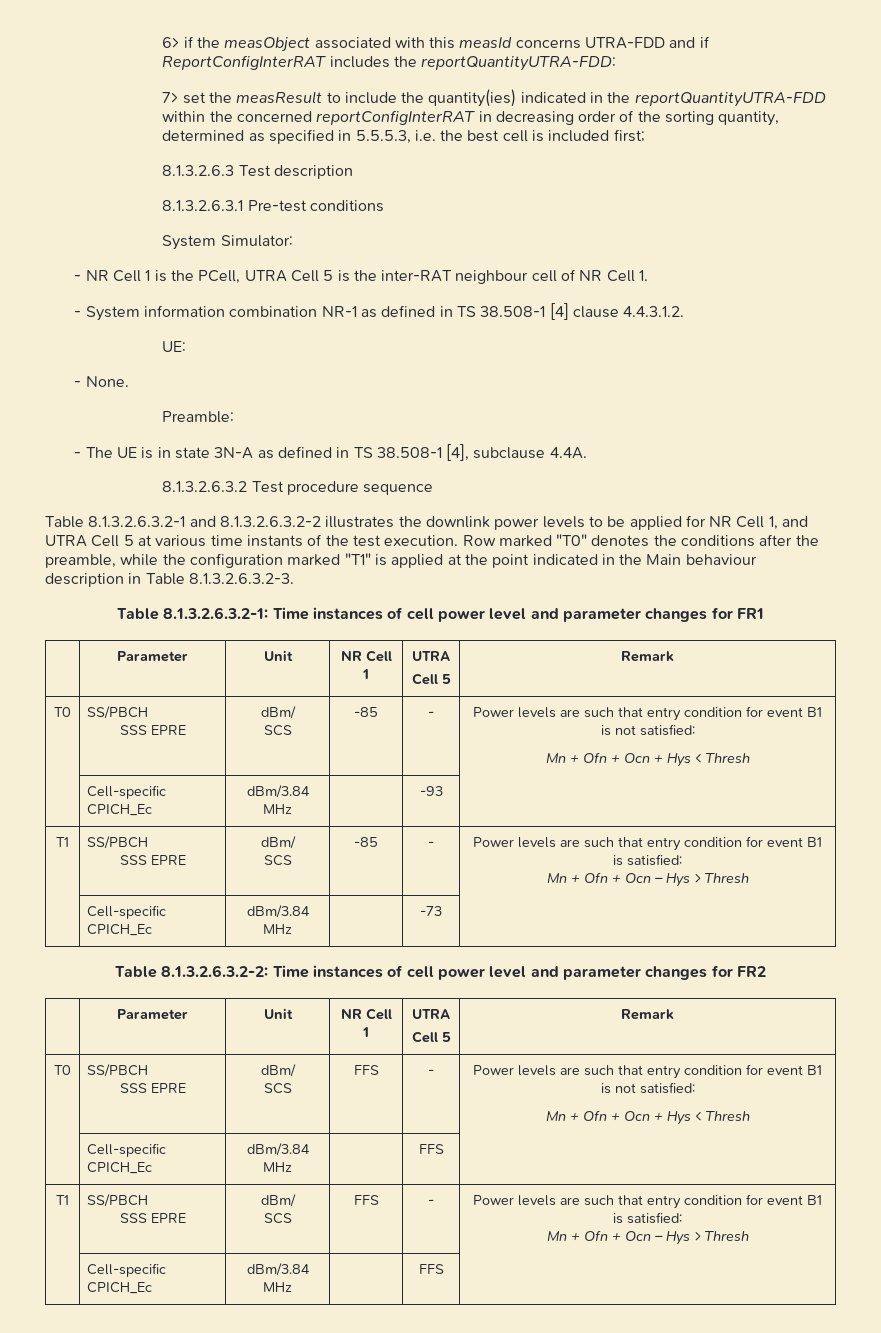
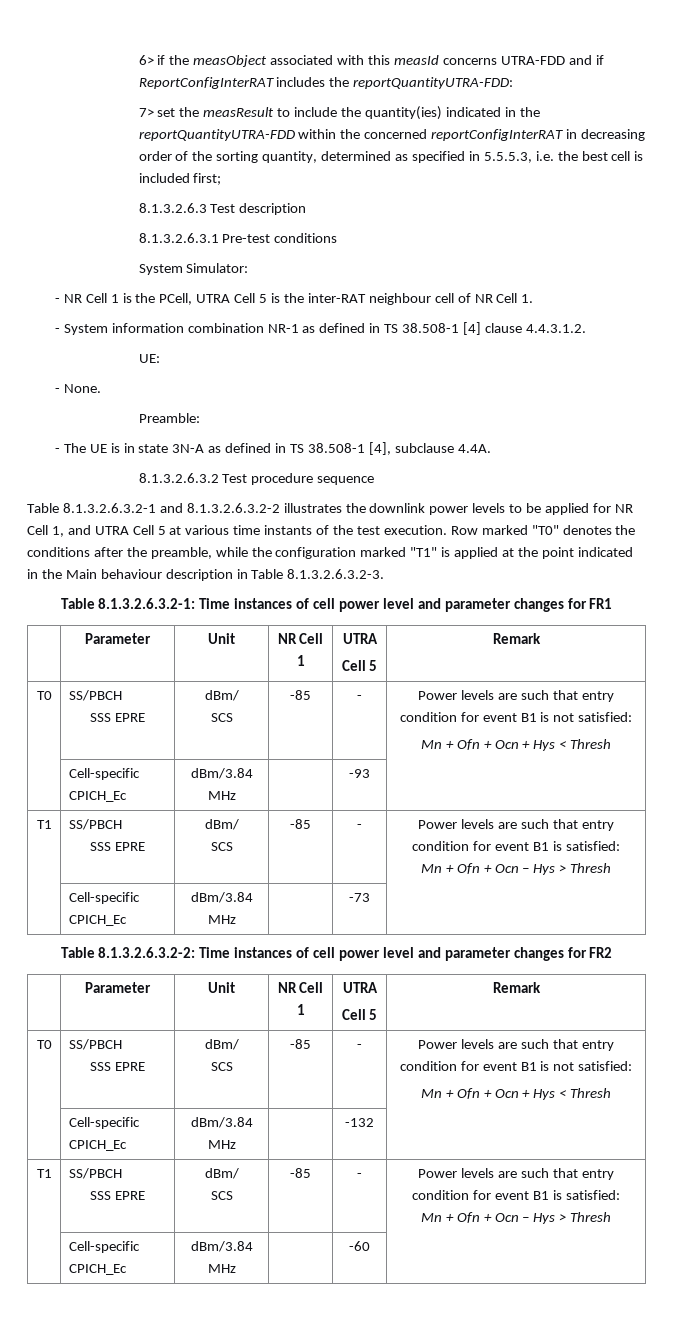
  Table 8.1.3.2.6.3.2-2: Time instances of cell power level and parameter changes for FR2
  | Parameter | Unit | NR Cell 1 | UTRA
  Cell 5 | Remark
  T0 | SS/PBCH
  SSS EPRE | dBm/
- SCS | FFS | - | Power levels are such that entry condition for event B1 is not satisfied:
+ SCS | -85 | - | Power levels are such that entry condition for event B1 is not satisfied:
  Mn + Ofn + Ocn + Hys < Thresh
- | Cell-specific CPICH_Ec | dBm/3.84 MHz | | FFS |
+ | Cell-specific CPICH_Ec | dBm/3.84 MHz | | -132 |
  T1 | SS/PBCH
  SSS EPRE | dBm/
- SCS | FFS | - | Power levels are such that entry condition for event B1 is satisfied:
+ SCS | -85 | - | Power levels are such that entry condition for event B1 is satisfied:
  Mn + Ofn + Ocn – Hys > Thresh
- | Cell-specific CPICH_Ec | dBm/3.84 MHz | | FFS |
+ | Cell-specific CPICH_Ec | dBm/3.84 MHz | | -60 |

